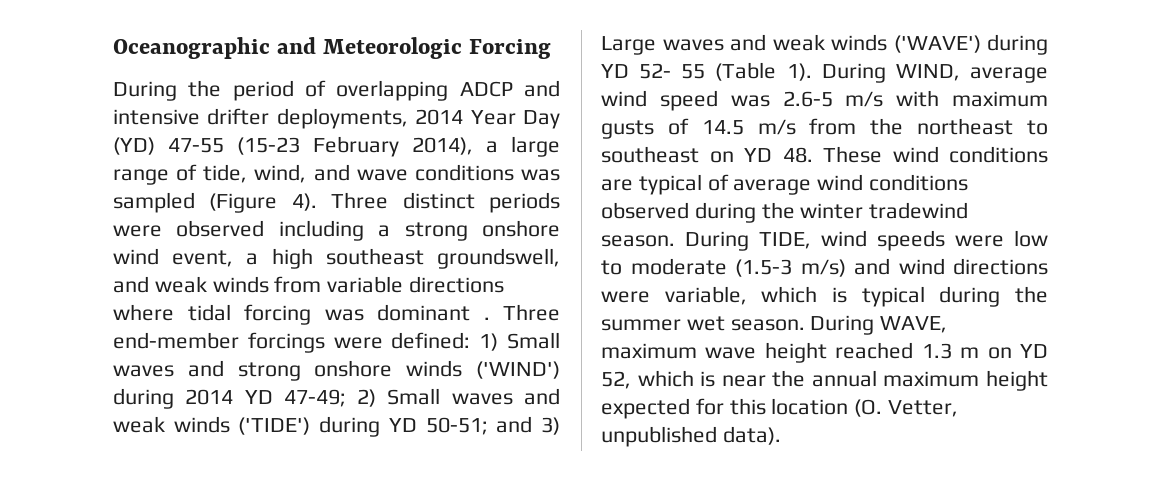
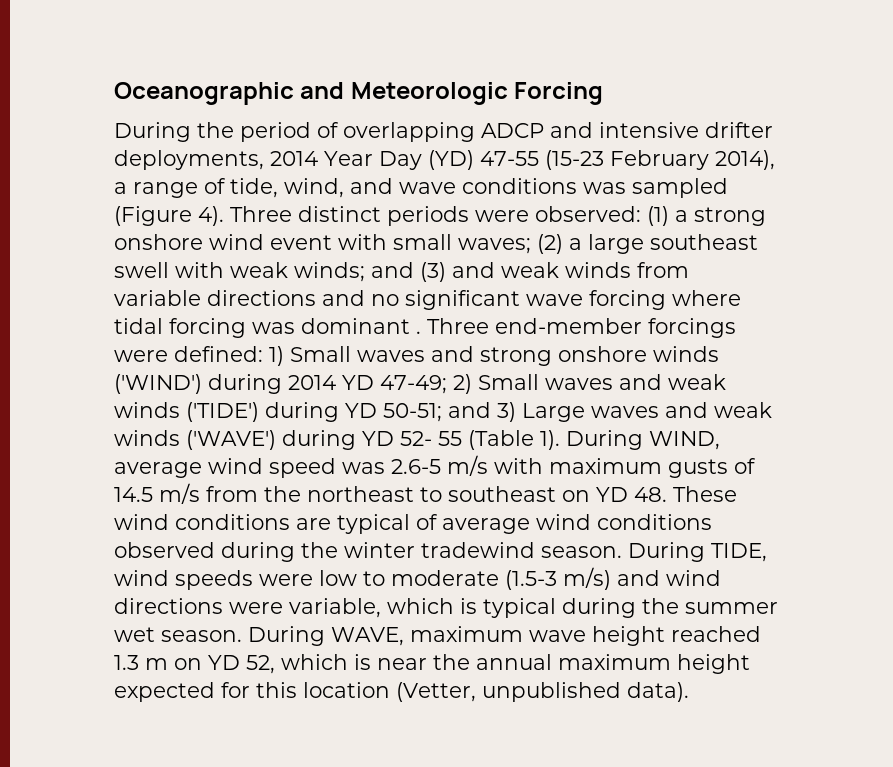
- During the period of overlapping ADCP and intensive drifter deployments, 2014 Year Day (YD) 47-55 (15-23 February 2014), a large range of tide, wind, and wave conditions was sampled (Figure 4).
+ During the period of overlapping ADCP and intensive drifter deployments, 2014 Year Day (YD) 47-55 (15-23 February 2014), a range of tide, wind, and wave conditions was sampled (Figure 4).
- Three distinct periods were observed including a strong onshore wind event, a high southeast groundswell, and weak winds from variable directions where tidal forcing was dominant .
+ Three distinct periods were observed: (1) a strong onshore wind event with small waves; (2) a large southeast swell with weak winds; and (3) and weak winds from variable directions and no significant wave forcing where tidal forcing was dominant .
- During WAVE, maximum wave height reached 1.3 m on YD 52, which is near the annual maximum height expected for this location (O. Vetter, unpublished data).
+ During WAVE, maximum wave height reached 1.3 m on YD 52, which is near the annual maximum height expected for this location (Vetter, unpublished data).

